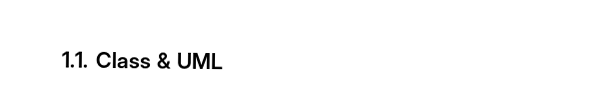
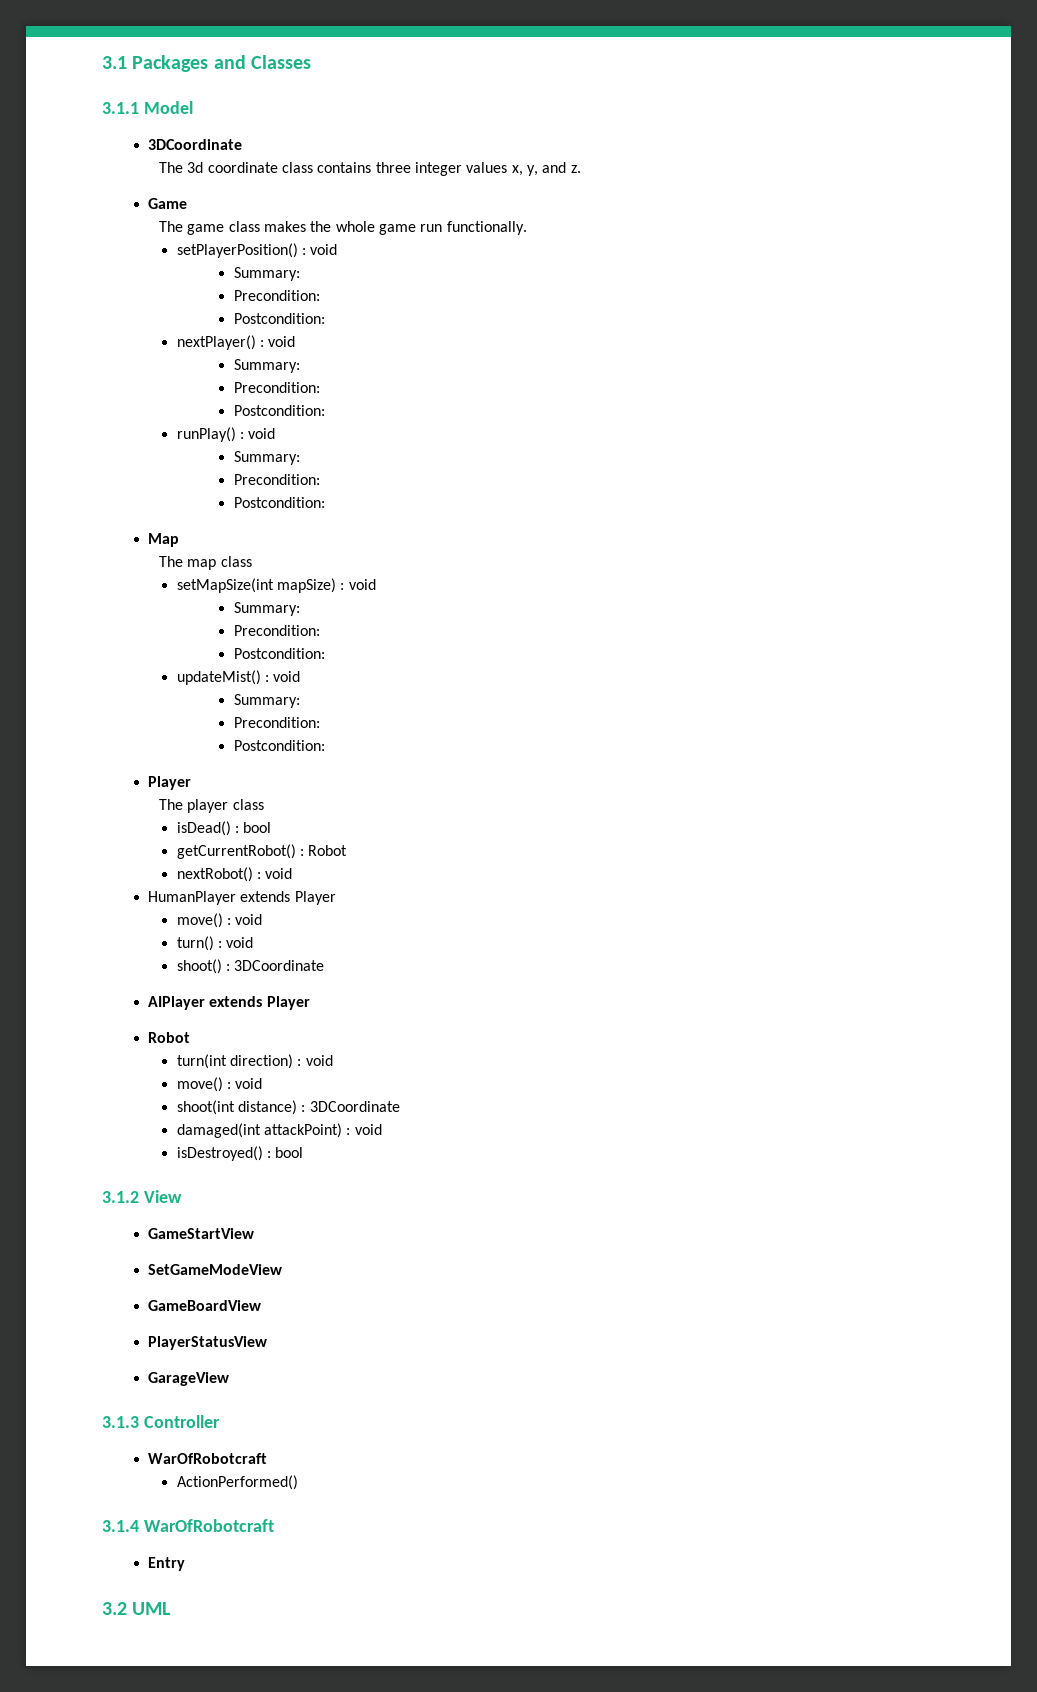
- 1.1. Class & UML
+ 3.1 Packages and Classes
+ 3.1.1 Model
+ 3DCoordinate
+ The 3d coordinate class contains three integer values x, y, and z.
+ Game
+ The game class makes the whole game run functionally.
+ setPlayerPosition() : void
+ Summary:
+ Precondition:
+ Postcondition:
+ nextPlayer() : void
+ Summary:
+ Precondition:
+ Postcondition:
+ runPlay() : void
+ Summary:
+ Precondition:
+ Postcondition:
+ Map
+ The map class
+ setMapSize(int mapSize) : void
+ Summary:
+ Precondition:
+ Postcondition:
+ updateMist() : void
+ Summary:
+ Precondition:
+ Postcondition:
+ Player
+ The player class
+ isDead() : bool
+ getCurrentRobot() : Robot
+ nextRobot() : void
+ HumanPlayer extends Player
+ move() : void
+ turn() : void
+ shoot() : 3DCoordinate
+ AIPlayer extends Player
+ Robot
+ turn(int direction) : void
+ move() : void
+ shoot(int distance) : 3DCoordinate
+ damaged(int attackPoint) : void
+ isDestroyed() : bool
+ 3.1.2 View
+ GameStartView
+ SetGameModeView
+ GameBoardView
+ PlayerStatusView
+ GarageView
+ 3.1.3 Controller
+ WarOfRobotcraft
+ ActionPerformed()
+ 3.1.4 WarOfRobotcraft
+ Entry
+ 3.2 UML

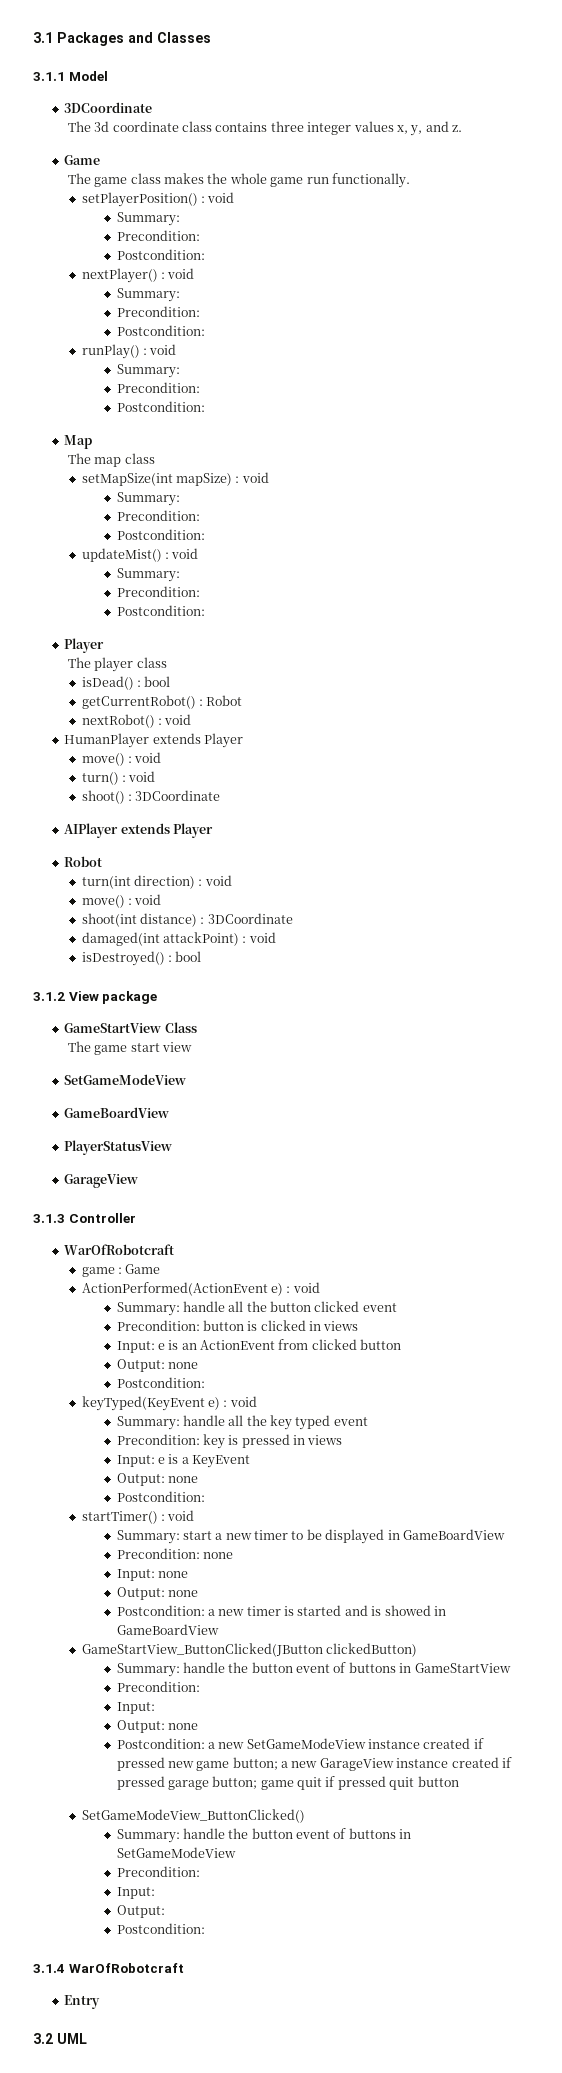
- 3.1.2 View
- GameStartView
+ 3.1.2 View package
+ GameStartView Class
+ The game start view
- ActionPerformed()
+ game : Game
+ ActionPerformed(ActionEvent e) : void
+ Summary: handle all the button clicked event
+ Precondition: button is clicked in views
+ Input: e is an ActionEvent from clicked button
+ Output: none
+ Postcondition:
+ keyTyped(KeyEvent e) : void
+ Summary: handle all the key typed event
+ Precondition: key is pressed in views
+ Input: e is a KeyEvent
+ Output: none
+ Postcondition:
+ startTimer() : void
+ Summary: start a new timer to be displayed in GameBoardView
+ Precondition: none
+ Input: none
+ Output: none
+ Postcondition: a new timer is started and is showed in GameBoardView
+ GameStartView_ButtonClicked(JButton clickedButton)
+ Summary: handle the button event of buttons in GameStartView
+ Precondition:
+ Input:
+ Output: none
+ Postcondition: a new SetGameModeView instance created if pressed new game button; a new GarageView instance created if pressed garage button; game quit if pressed quit button
+ SetGameModeView_ButtonClicked()
+ Summary: handle the button event of buttons in SetGameModeView
+ Precondition:
+ Input:
+ Output:
+ Postcondition:

